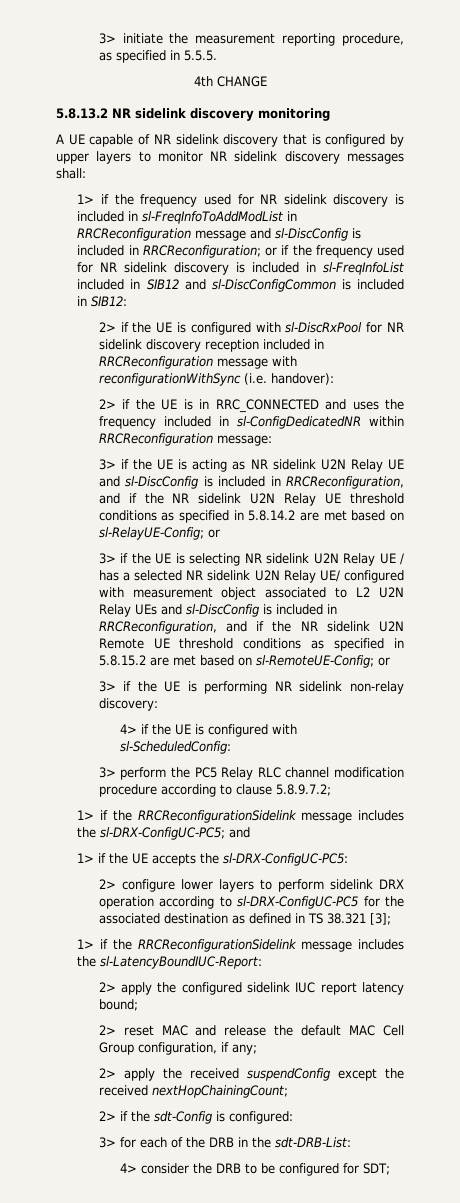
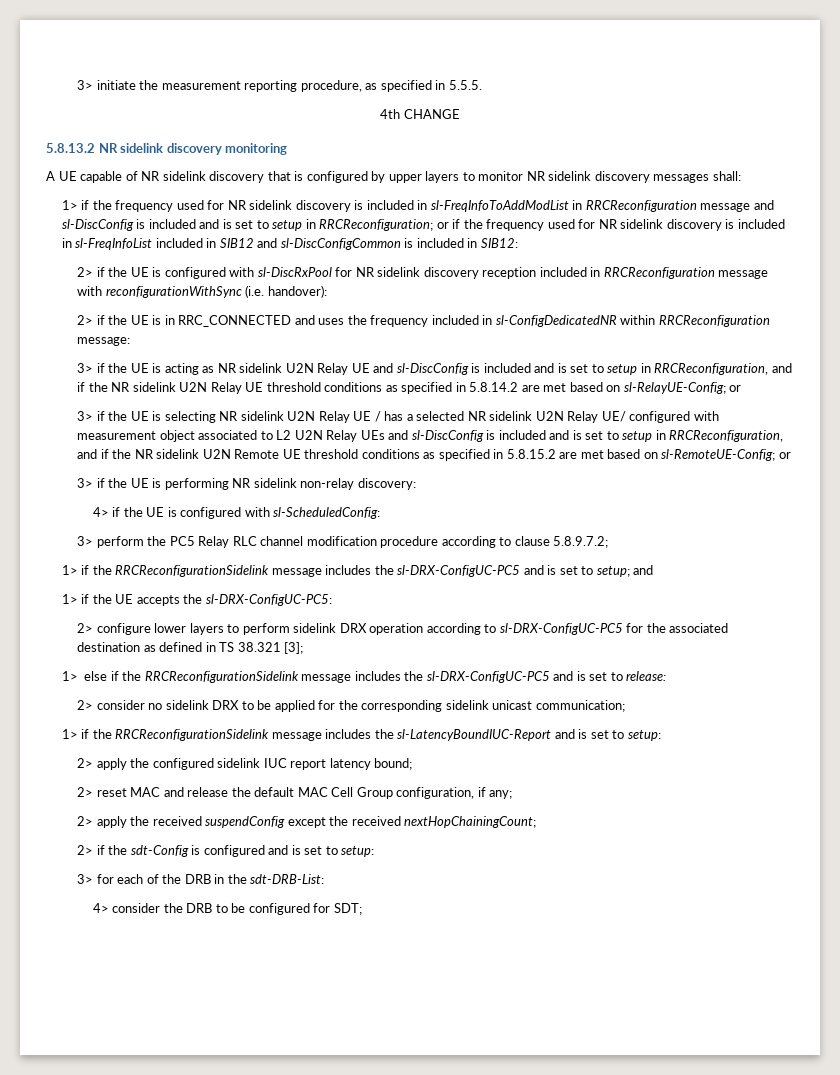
- 1> if the frequency used for NR sidelink discovery is included in sl-FreqInfoToAddModList in RRCReconfiguration message and sl-DiscConfig is included in RRCReconfiguration; or if the frequency used for NR sidelink discovery is included in sl-FreqInfoList included in SIB12 and sl-DiscConfigCommon is included in SIB12:
+ 1> if the frequency used for NR sidelink discovery is included in sl-FreqInfoToAddModList in RRCReconfiguration message and sl-DiscConfig is included and is set to setup in RRCReconfiguration; or if the frequency used for NR sidelink discovery is included in sl-FreqInfoList included in SIB12 and sl-DiscConfigCommon is included in SIB12:
- 3> if the UE is acting as NR sidelink U2N Relay UE and sl-DiscConfig is included in RRCReconfiguration, and if the NR sidelink U2N Relay UE threshold conditions as specified in 5.8.14.2 are met based on sl-RelayUE-Config; or
+ 3> if the UE is acting as NR sidelink U2N Relay UE and sl-DiscConfig is included and is set to setup in RRCReconfiguration, and if the NR sidelink U2N Relay UE threshold conditions as specified in 5.8.14.2 are met based on sl-RelayUE-Config; or
- 3> if the UE is selecting NR sidelink U2N Relay UE / has a selected NR sidelink U2N Relay UE/ configured with measurement object associated to L2 U2N Relay UEs and sl-DiscConfig is included in RRCReconfiguration, and if the NR sidelink U2N Remote UE threshold conditions as specified in 5.8.15.2 are met based on sl-RemoteUE-Config; or
+ 3> if the UE is selecting NR sidelink U2N Relay UE / has a selected NR sidelink U2N Relay UE/ configured with measurement object associated to L2 U2N Relay UEs and sl-DiscConfig is included and is set to setup in RRCReconfiguration, and if the NR sidelink U2N Remote UE threshold conditions as specified in 5.8.15.2 are met based on sl-RemoteUE-Config; or
- 1> if the RRCReconfigurationSidelink message includes the sl-DRX-ConfigUC-PC5; and
+ 1> if the RRCReconfigurationSidelink message includes the sl-DRX-ConfigUC-PC5 and is set to setup; and
- 1> if the RRCReconfigurationSidelink message includes the sl-LatencyBoundIUC-Report:
+ 1> else if the RRCReconfigurationSidelink message includes the sl-DRX-ConfigUC-PC5 and is set to release:
+ 2> consider no sidelink DRX to be applied for the corresponding sidelink unicast communication;
+ 1> if the RRCReconfigurationSidelink message includes the sl-LatencyBoundIUC-Report and is set to setup:
- 2> if the sdt-Config is configured:
+ 2> if the sdt-Config is configured and is set to setup:

